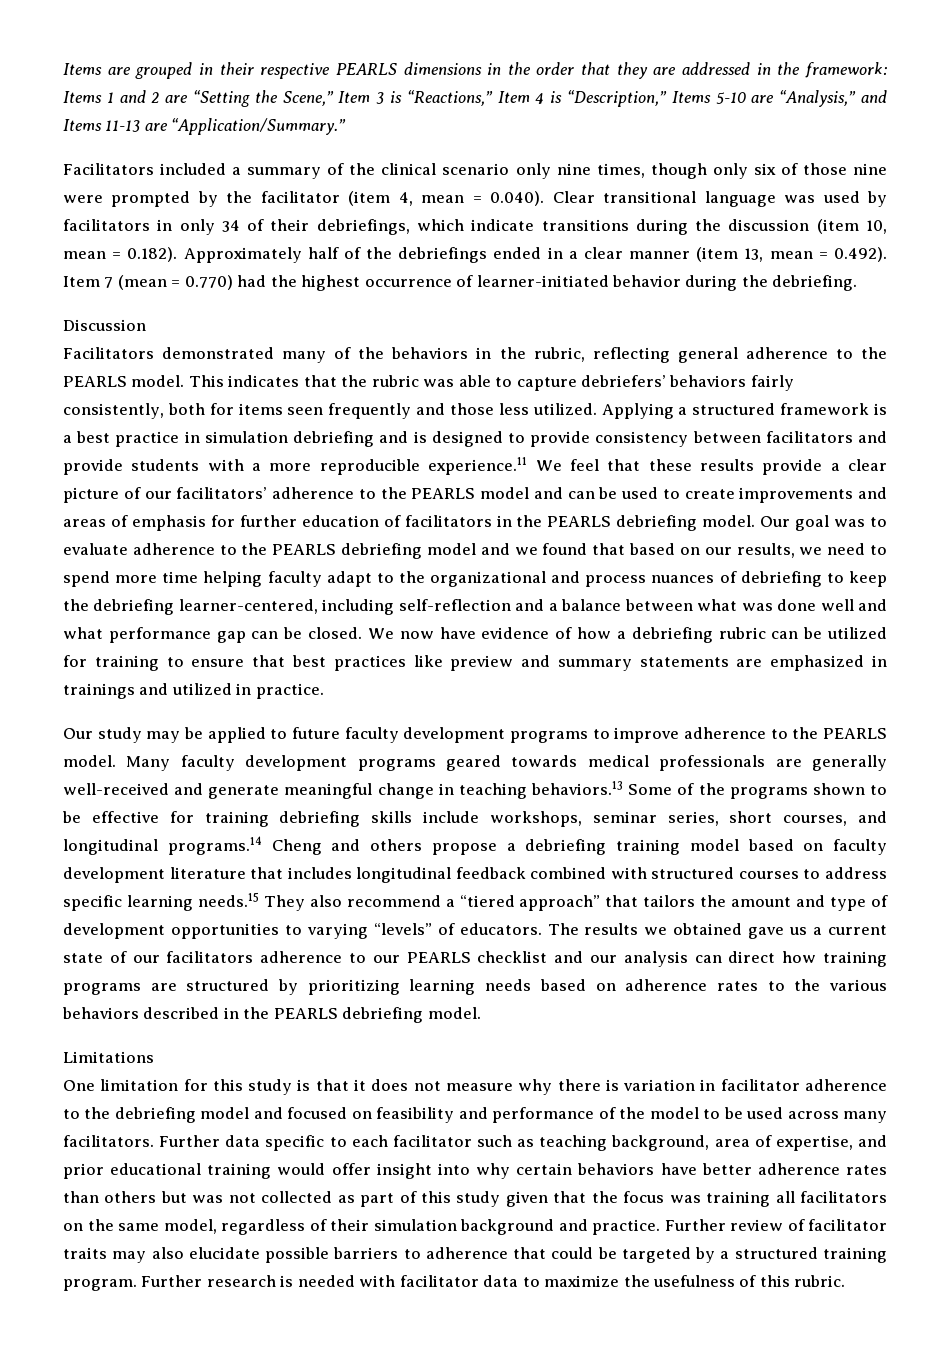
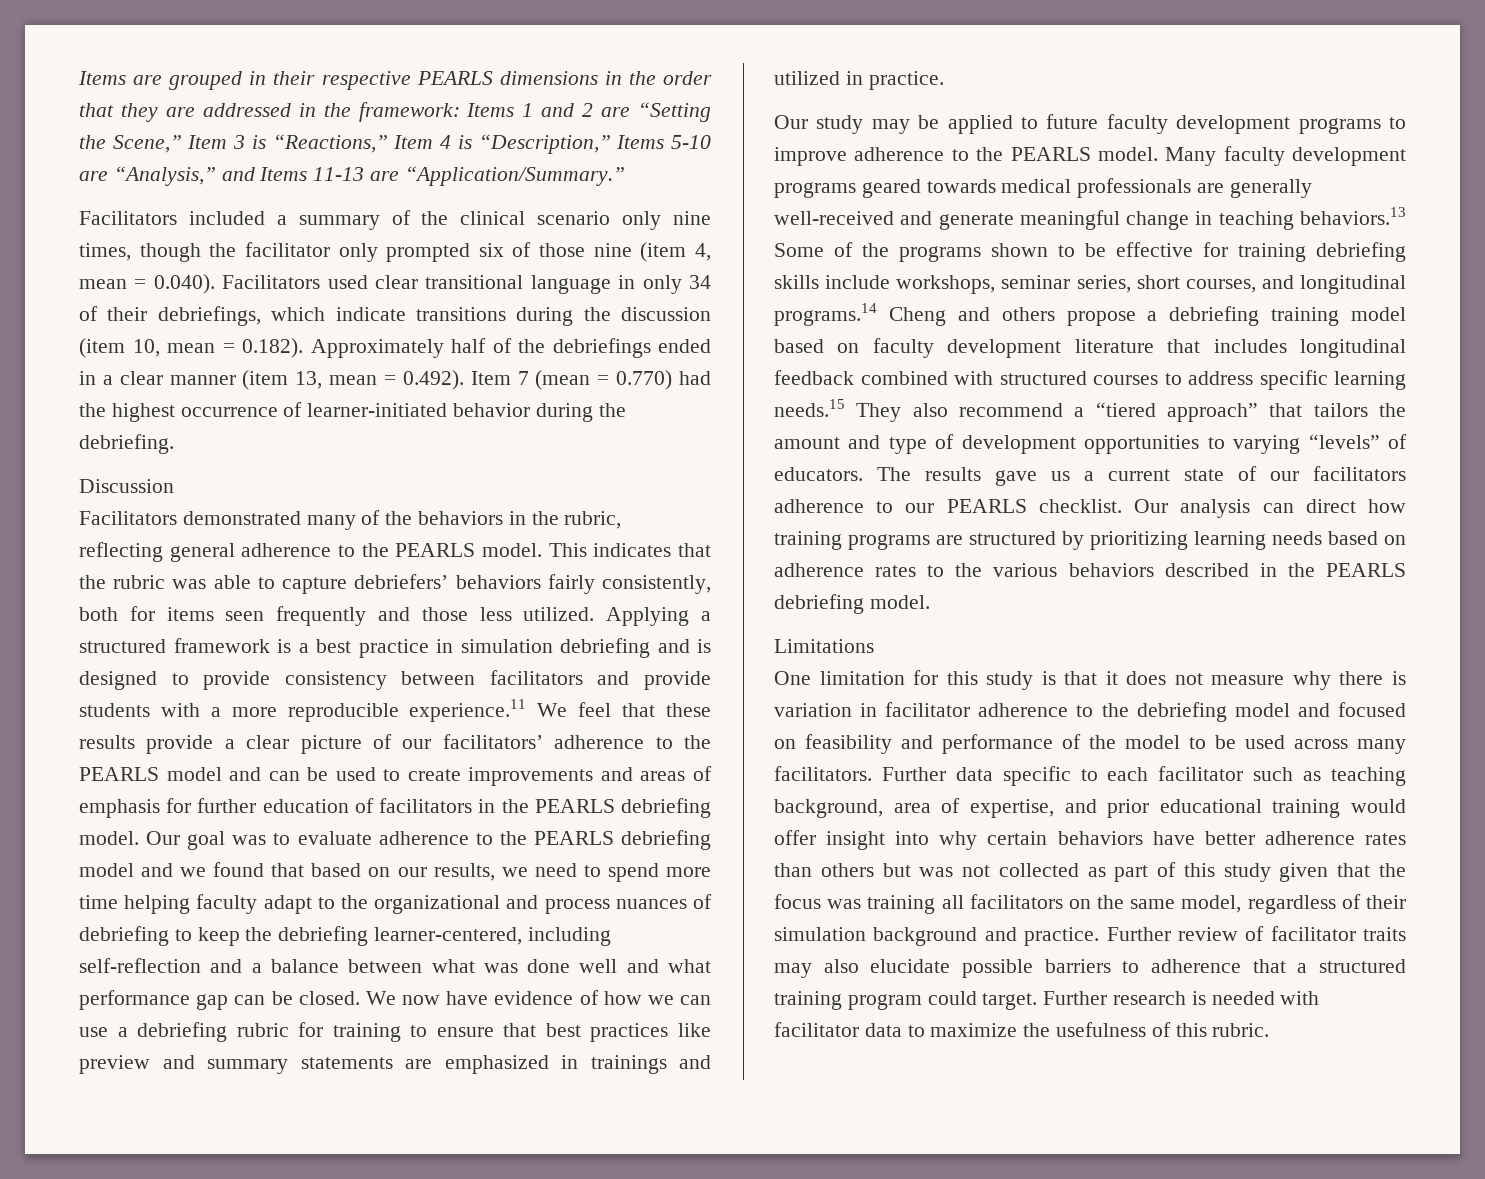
- Facilitators included a summary of the clinical scenario only nine times, though only six of those nine were prompted by the facilitator (item 4, mean = 0.040). Clear transitional language was used by facilitators in only 34 of their debriefings, which indicate transitions during the discussion (item 10, mean = 0.182). Approximately half of the debriefings ended in a clear manner (item 13, mean = 0.492). Item 7 (mean = 0.770) had the highest occurrence of learner-initiated behavior during the debriefing.
+ Facilitators included a summary of the clinical scenario only nine times, though the facilitator only prompted six of those nine (item 4, mean = 0.040). Facilitators used clear transitional language in only 34 of their debriefings, which indicate transitions during the discussion (item 10, mean = 0.182). Approximately half of the debriefings ended in a clear manner (item 13, mean = 0.492). Item 7 (mean = 0.770) had the highest occurrence of learner-initiated behavior during the debriefing.
- We now have evidence of how a debriefing rubric can be utilized for training to ensure that best practices like preview and summary statements are emphasized in trainings and utilized in practice.
+ We now have evidence of how we can use a debriefing rubric for training to ensure that best practices like preview and summary statements are emphasized in trainings and utilized in practice.
- The results we obtained gave us a current state of our facilitators adherence to our PEARLS checklist and our analysis can direct how training programs are structured by prioritizing learning needs based on adherence rates to the various behaviors described in the PEARLS debriefing model.
+ The results gave us a current state of our facilitators adherence to our PEARLS checklist. Our analysis can direct how training programs are structured by prioritizing learning needs based on adherence rates to the various behaviors described in the PEARLS debriefing model.
- Further review of facilitator traits may also elucidate possible barriers to adherence that could be targeted by a structured training program.
+ Further review of facilitator traits may also elucidate possible barriers to adherence that a structured training program could target.

